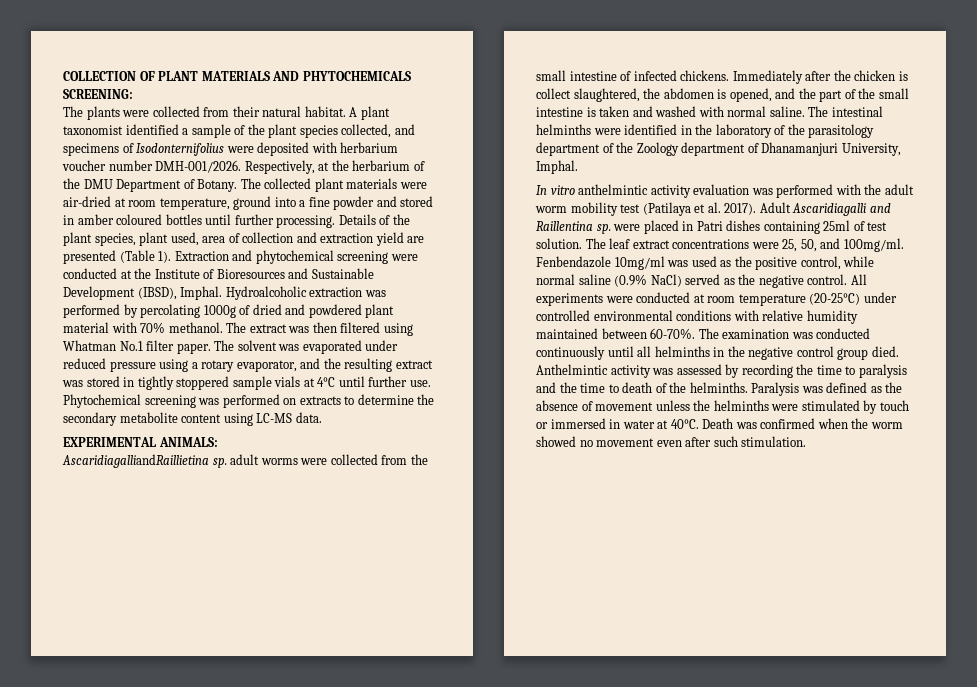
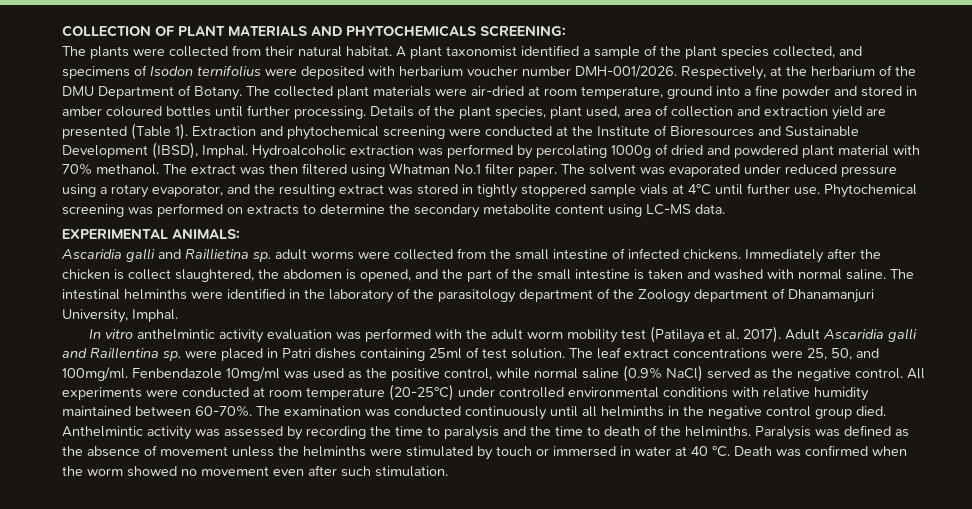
- A plant taxonomist identified a sample of the plant species collected, and specimens of Isodonternifolius were deposited with herbarium voucher number DMH-001/2026.
+ A plant taxonomist identified a sample of the plant species collected, and specimens of Isodon ternifolius were deposited with herbarium voucher number DMH-001/2026.
- AscaridiagalliandRaillietina sp. adult worms were collected from the small intestine of infected chickens.
+ Ascaridia galli and Raillietina sp. adult worms were collected from the small intestine of infected chickens.
- Adult Ascaridiagalli and Raillentina sp. were placed in Patri dishes containing 25ml of test solution.
+ Adult Ascaridia galli and Raillentina sp. were placed in Patri dishes containing 25ml of test solution.
- Paralysis was defined as the absence of movement unless the helminths were stimulated by touch or immersed in water at 40°C.
+ Paralysis was defined as the absence of movement unless the helminths were stimulated by touch or immersed in water at 40 °C.

